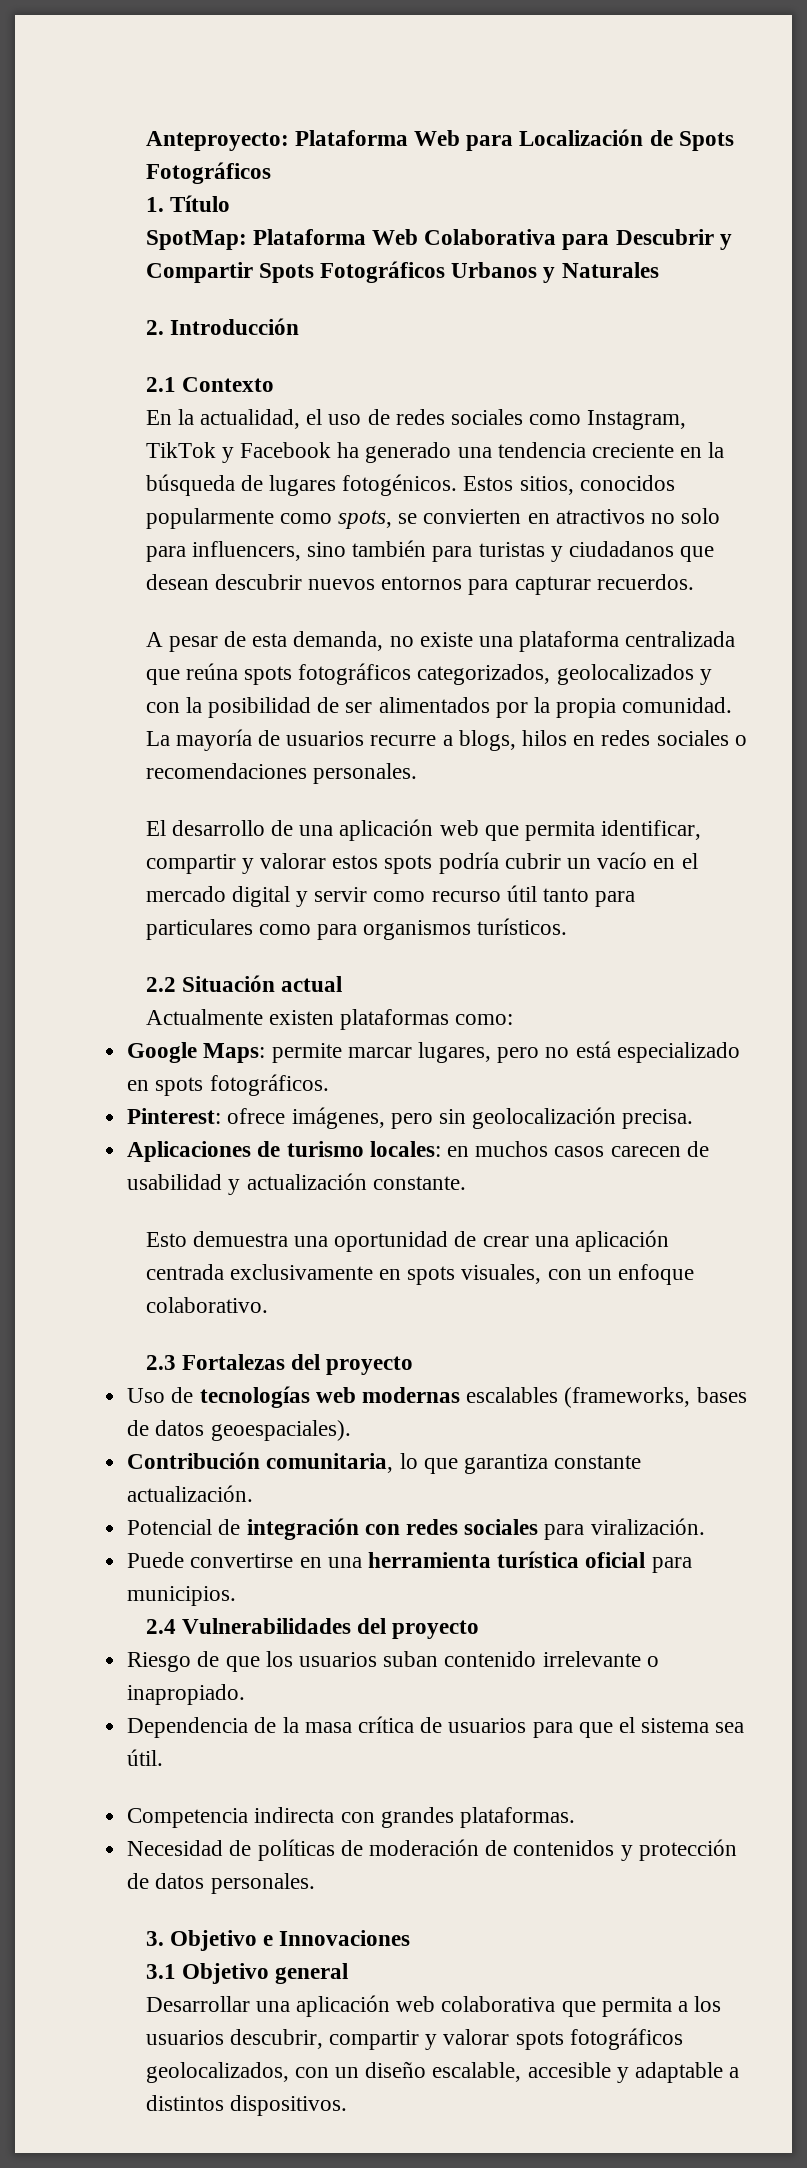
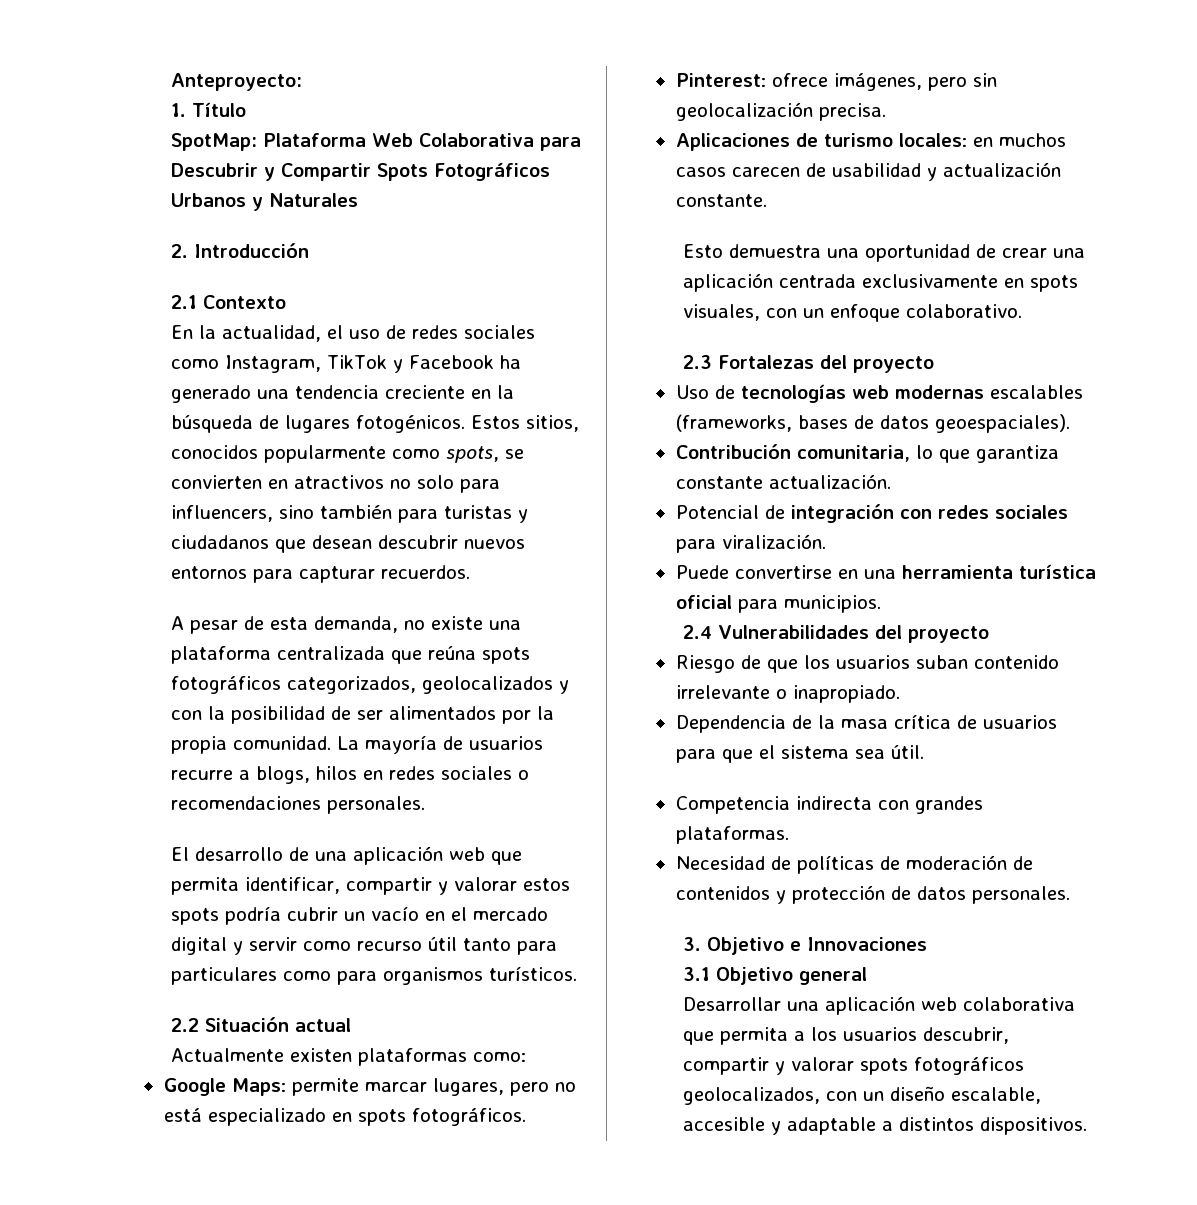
- Anteproyecto: Plataforma Web para Localización de Spots Fotográficos
+ Anteproyecto:

